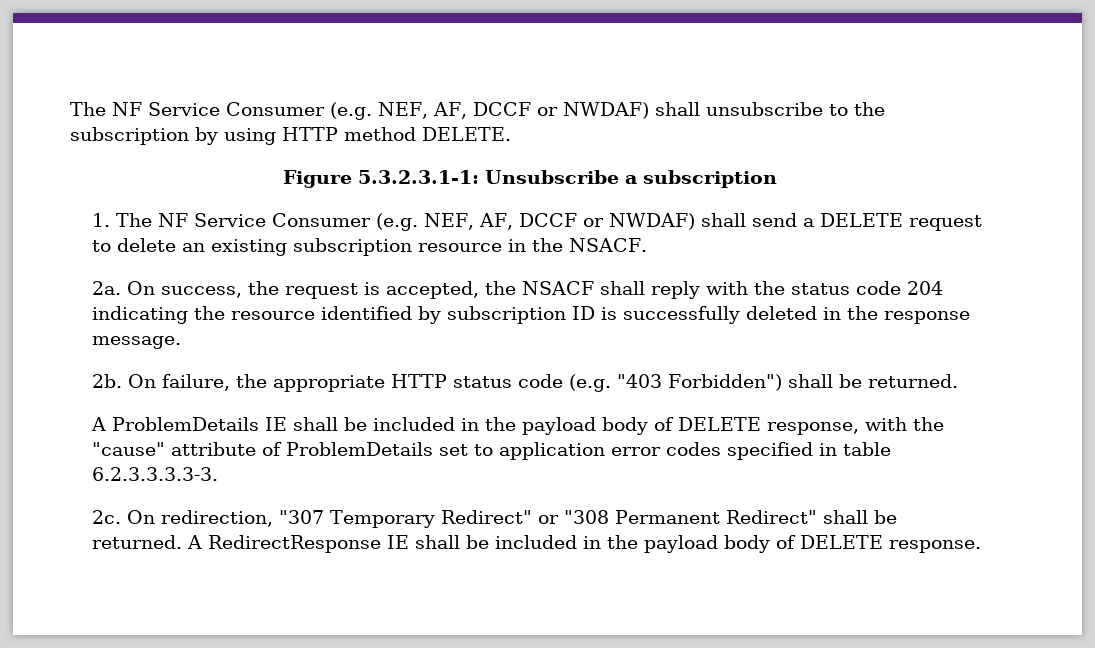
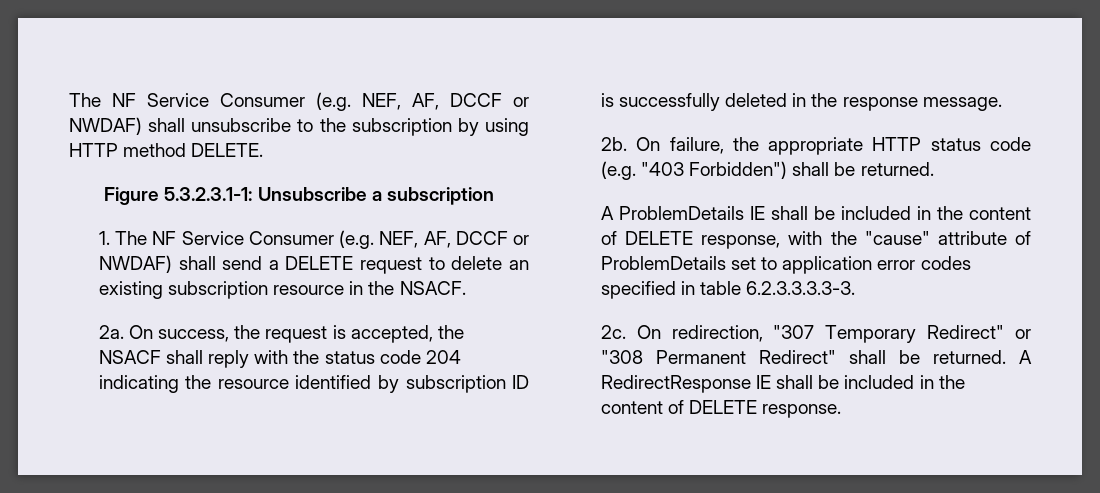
- A ProblemDetails IE shall be included in the payload body of DELETE response, with the "cause" attribute of ProblemDetails set to application error codes specified in table 6.2.3.3.3.3-3.
+ A ProblemDetails IE shall be included in the content of DELETE response, with the "cause" attribute of ProblemDetails set to application error codes specified in table 6.2.3.3.3.3-3.
- A RedirectResponse IE shall be included in the payload body of DELETE response.
+ A RedirectResponse IE shall be included in the content of DELETE response.

